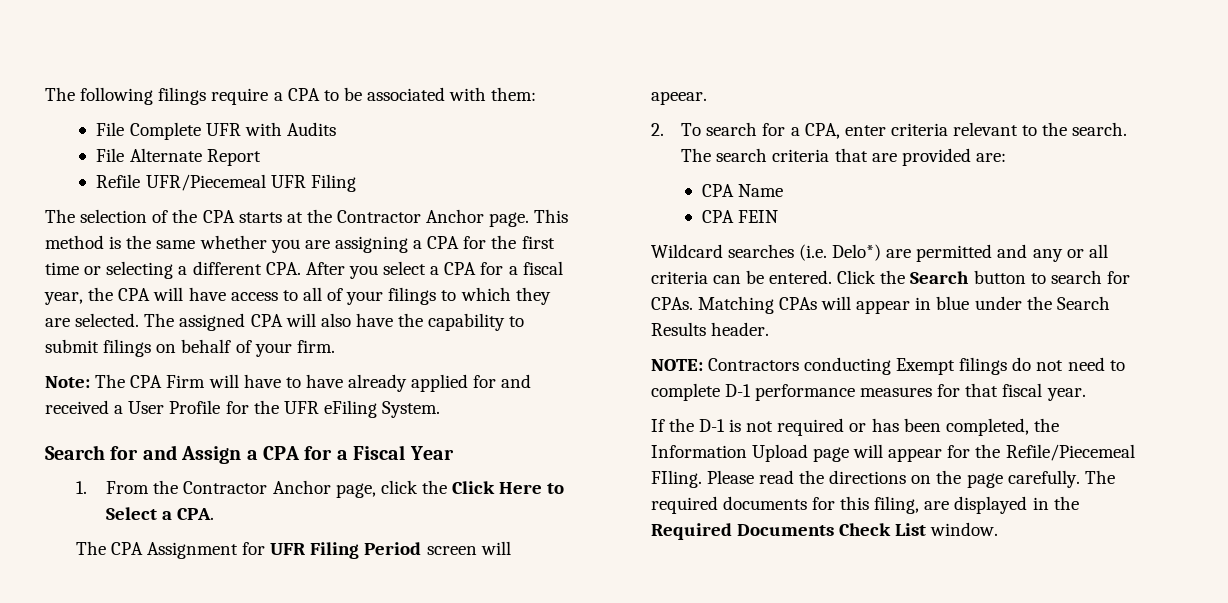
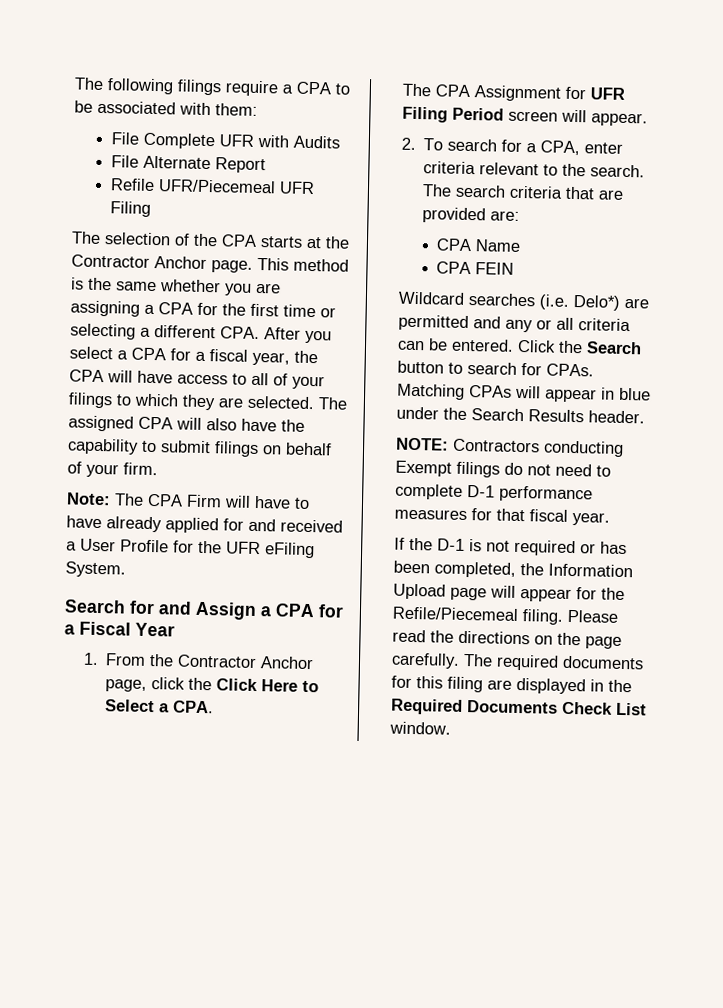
- The CPA Assignment for UFR Filing Period screen will apeear.
+ The CPA Assignment for UFR Filing Period screen will appear.
- If the D-1 is not required or has been completed, the Information Upload page will appear for the Refile/Piecemeal FIling.
+ If the D-1 is not required or has been completed, the Information Upload page will appear for the Refile/Piecemeal filing.
- The required documents for this filing, are displayed in the Required Documents Check List window.
+ The required documents for this filing are displayed in the Required Documents Check List window.

